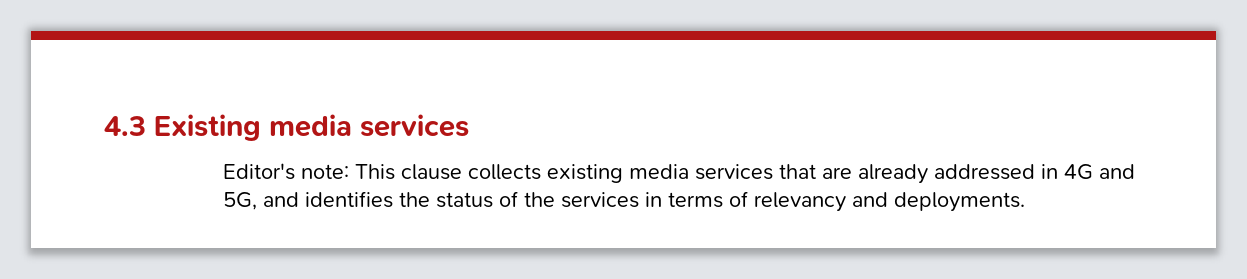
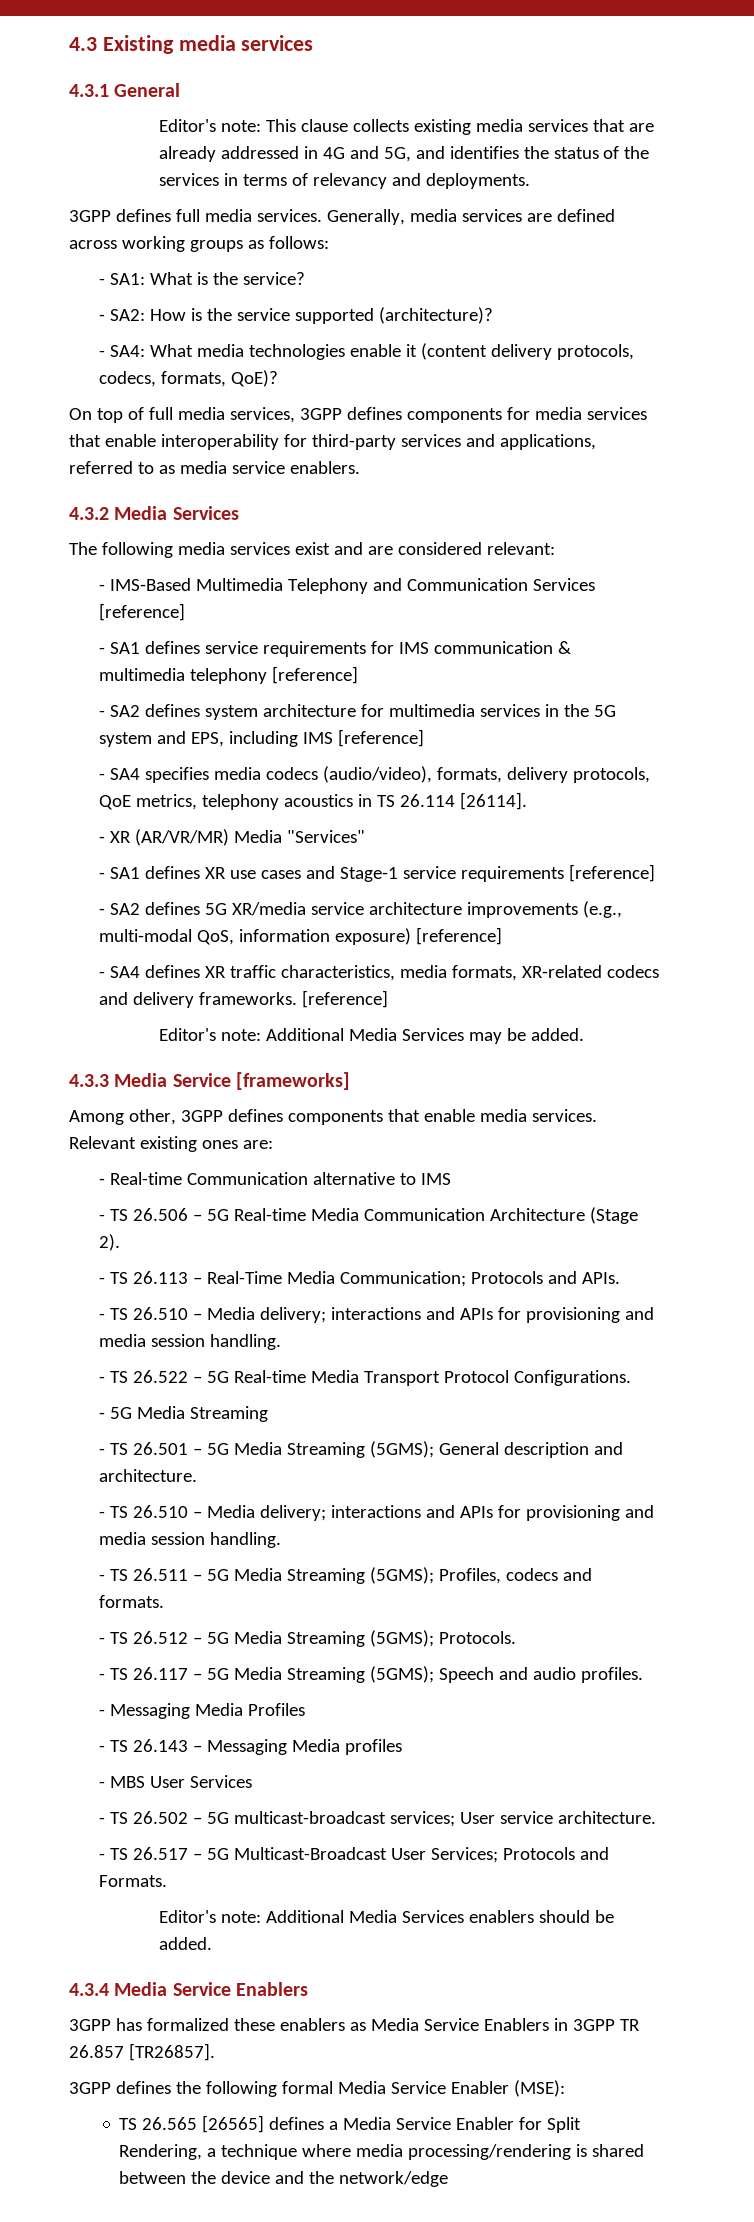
+ 4.3.1 General
+ 3GPP defines full media services. Generally, media services are defined across working groups as follows:
+ - SA1: What is the service?
+ - SA2: How is the service supported (architecture)?
+ - SA4: What media technologies enable it (content delivery protocols, codecs, formats, QoE)?
+ On top of full media services, 3GPP defines components for media services that enable interoperability for third-party services and applications, referred to as media service enablers.
+ 4.3.2 Media Services
+ The following media services exist and are considered relevant:
+ - IMS‑Based Multimedia Telephony and Communication Services [reference]
+ - SA1 defines service requirements for IMS communication & multimedia telephony [reference]
+ - SA2 defines system architecture for multimedia services in the 5G system and EPS, including IMS [reference]
+ - SA4 specifies media codecs (audio/video), formats, delivery protocols, QoE metrics, telephony acoustics in TS 26.114 [26114].
+ - XR (AR/VR/MR) Media "Services"
+ - SA1 defines XR use cases and Stage‑1 service requirements [reference]
+ - SA2 defines 5G XR/media service architecture improvements (e.g., multi‑modal QoS, information exposure) [reference]
+ - SA4 defines XR traffic characteristics, media formats, XR‑related codecs and delivery frameworks. [reference]
+ Editor's note: Additional Media Services may be added.
+ 4.3.3 Media Service [frameworks]
+ Among other, 3GPP defines components that enable media services. Relevant existing ones are:
+ - Real-time Communication alternative to IMS
+ - TS 26.506 – 5G Real-time Media Communication Architecture (Stage 2).
+ - TS 26.113 – Real-Time Media Communication; Protocols and APIs.
+ - TS 26.510 – Media delivery; interactions and APIs for provisioning and media session handling.
+ - TS 26.522 – 5G Real-time Media Transport Protocol Configurations.
+ - 5G Media Streaming
+ - TS 26.501 – 5G Media Streaming (5GMS); General description and architecture.
+ - TS 26.510 – Media delivery; interactions and APIs for provisioning and media session handling.
+ - TS 26.511 – 5G Media Streaming (5GMS); Profiles, codecs and formats.
+ - TS 26.512 – 5G Media Streaming (5GMS); Protocols.
+ - TS 26.117 – 5G Media Streaming (5GMS); Speech and audio profiles.
+ - Messaging Media Profiles
+ - TS 26.143 – Messaging Media profiles
+ - MBS User Services
+ - TS 26.502 – 5G multicast-broadcast services; User service architecture.
+ - TS 26.517 – 5G Multicast-Broadcast User Services; Protocols and Formats.
+ Editor's note: Additional Media Services enablers should be added.
+ 4.3.4 Media Service Enablers
+ 3GPP has formalized these enablers as Media Service Enablers in 3GPP TR 26.857 [TR26857].
+ 3GPP defines the following formal Media Service Enabler (MSE):
+ TS 26.565 [26565] defines a Media Service Enabler for Split Rendering, a technique where media processing/rendering is shared between the device and the network/edge

